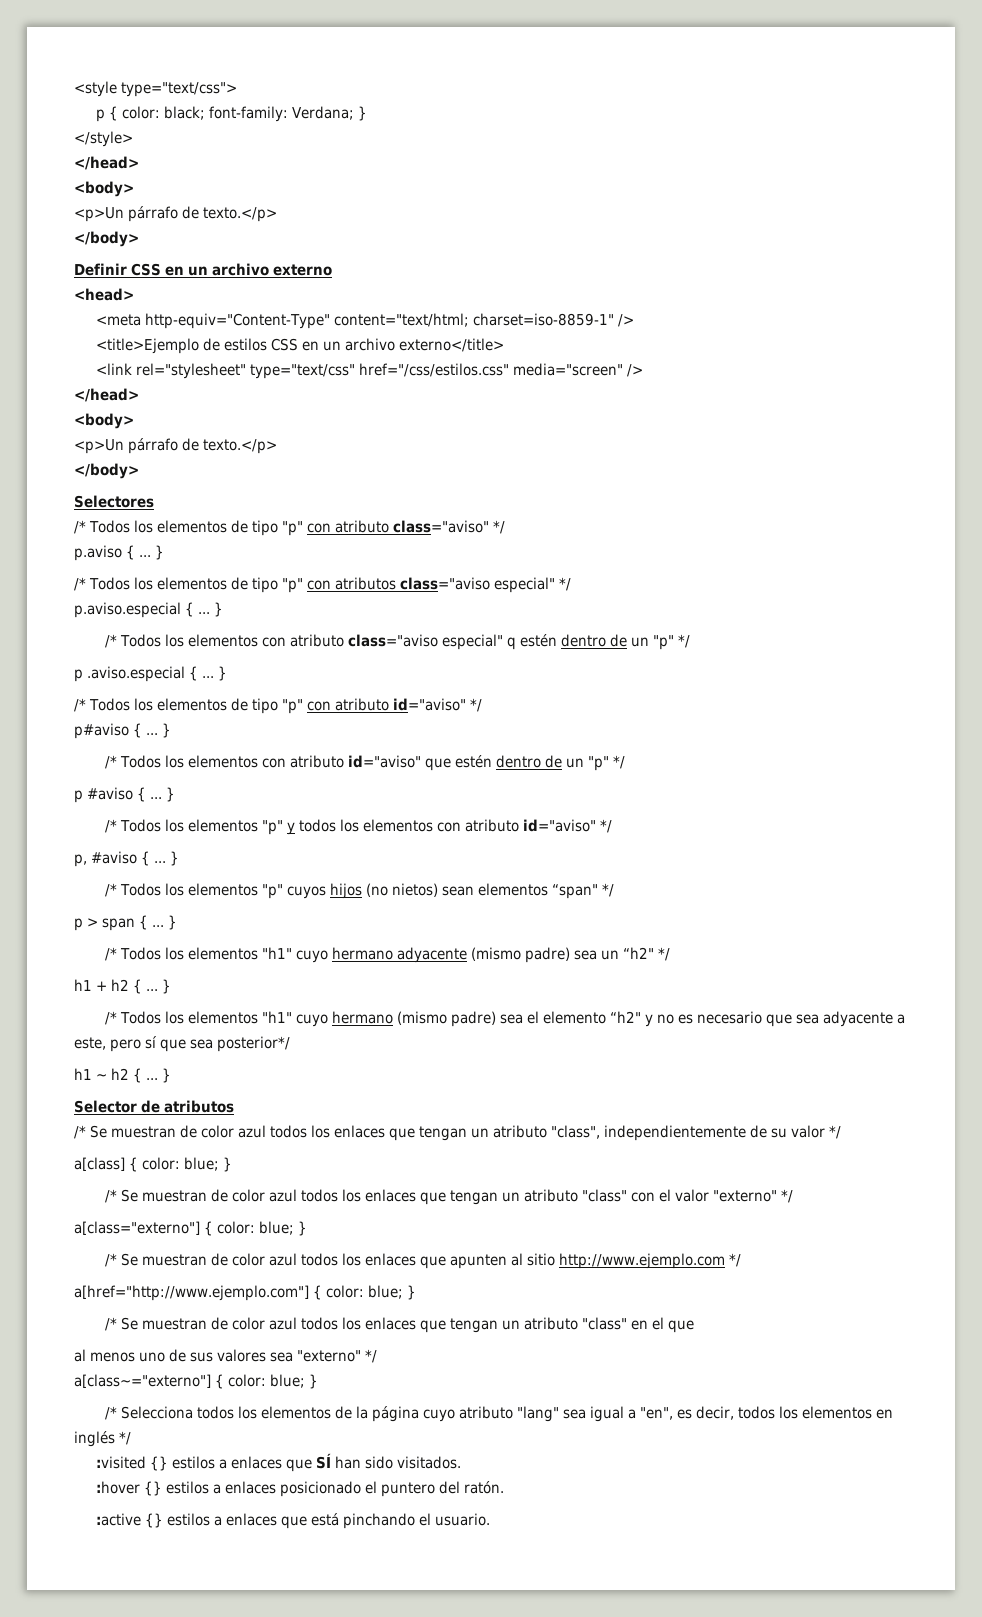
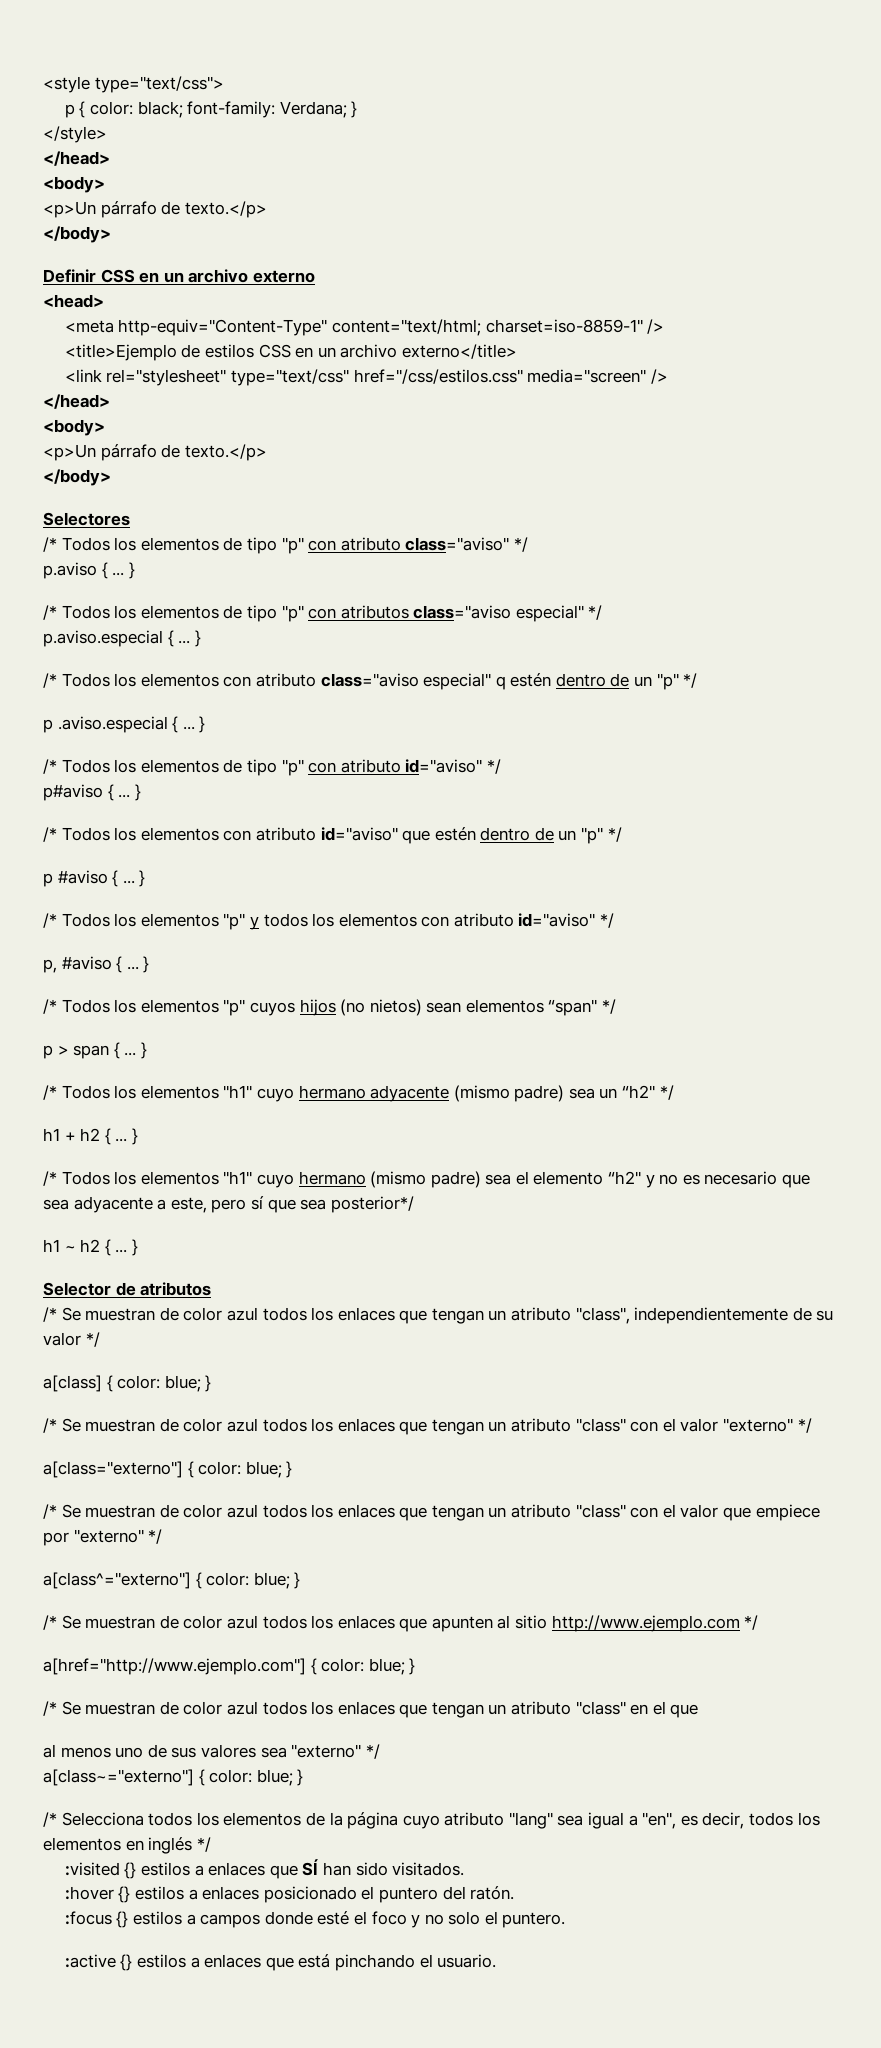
+ /* Se muestran de color azul todos los enlaces que tengan un atributo "class" con el valor que empiece por "externo" */
+ a[class^="externo"] { color: blue; }
+ :focus {} estilos a campos donde esté el foco y no solo el puntero.

